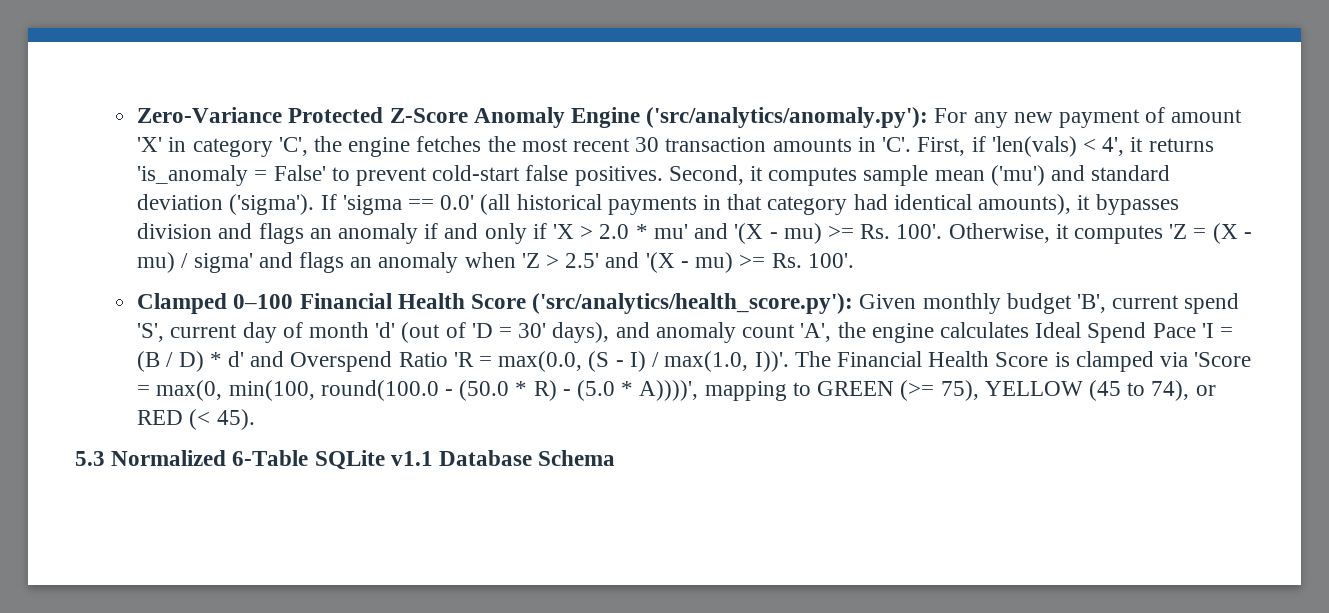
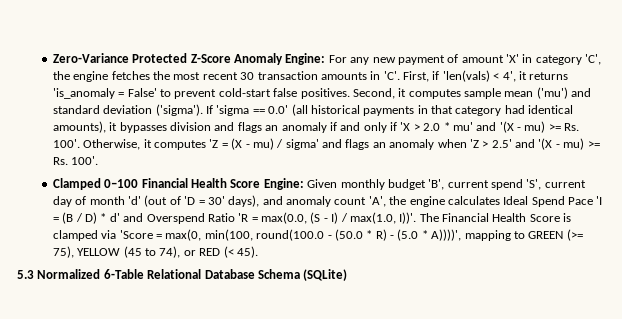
- Zero-Variance Protected Z-Score Anomaly Engine ('src/analytics/anomaly.py'): For any new payment of amount 'X' in category 'C', the engine fetches the most recent 30 transaction amounts in 'C'. First, if 'len(vals) < 4', it returns 'is_anomaly = False' to prevent cold-start false positives.
+ Zero-Variance Protected Z-Score Anomaly Engine: For any new payment of amount 'X' in category 'C', the engine fetches the most recent 30 transaction amounts in 'C'. First, if 'len(vals) < 4', it returns 'is_anomaly = False' to prevent cold-start false positives.
- Clamped 0–100 Financial Health Score ('src/analytics/health_score.py'): Given monthly budget 'B', current spend 'S', current day of month 'd' (out of 'D = 30' days), and anomaly count 'A', the engine calculates Ideal Spend Pace 'I = (B / D) * d' and Overspend Ratio 'R = max(0.0, (S - I) / max(1.0, I))'.
+ Clamped 0–100 Financial Health Score Engine: Given monthly budget 'B', current spend 'S', current day of month 'd' (out of 'D = 30' days), and anomaly count 'A', the engine calculates Ideal Spend Pace 'I = (B / D) * d' and Overspend Ratio 'R = max(0.0, (S - I) / max(1.0, I))'.
- 5.3 Normalized 6-Table SQLite v1.1 Database Schema
+ 5.3 Normalized 6-Table Relational Database Schema (SQLite)

